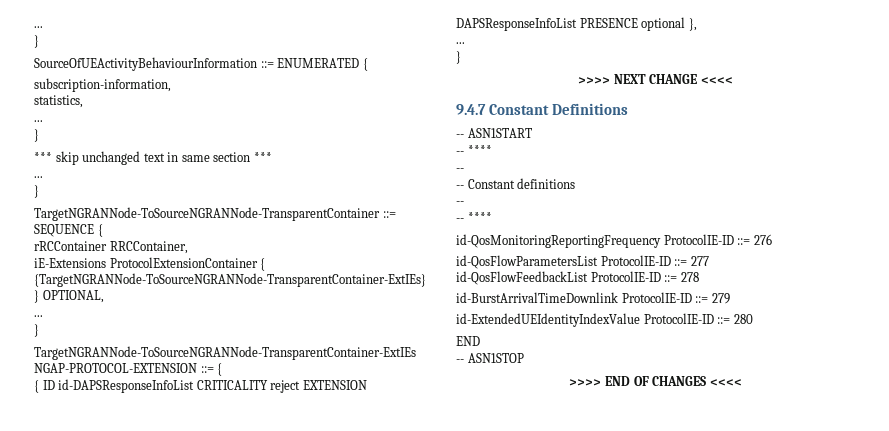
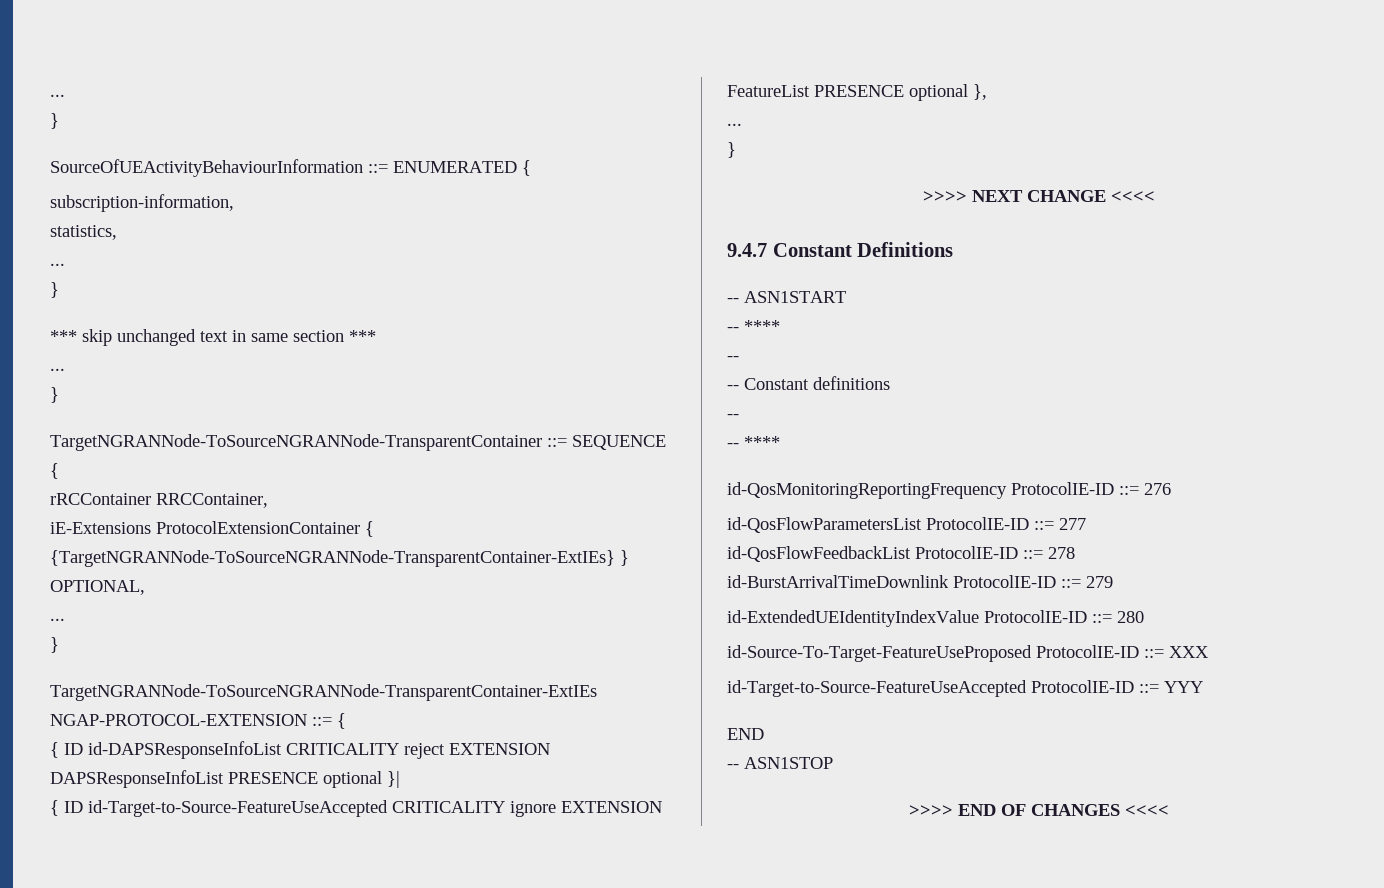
- { ID id-DAPSResponseInfoList CRITICALITY reject EXTENSION DAPSResponseInfoList PRESENCE optional },
+ { ID id-DAPSResponseInfoList CRITICALITY reject EXTENSION DAPSResponseInfoList PRESENCE optional }|
+ { ID id-Target-to-Source-FeatureUseAccepted CRITICALITY ignore EXTENSION FeatureList PRESENCE optional },
+ id-Source-To-Target-FeatureUseProposed ProtocolIE-ID ::= XXX
+ id-Target-to-Source-FeatureUseAccepted ProtocolIE-ID ::= YYY

